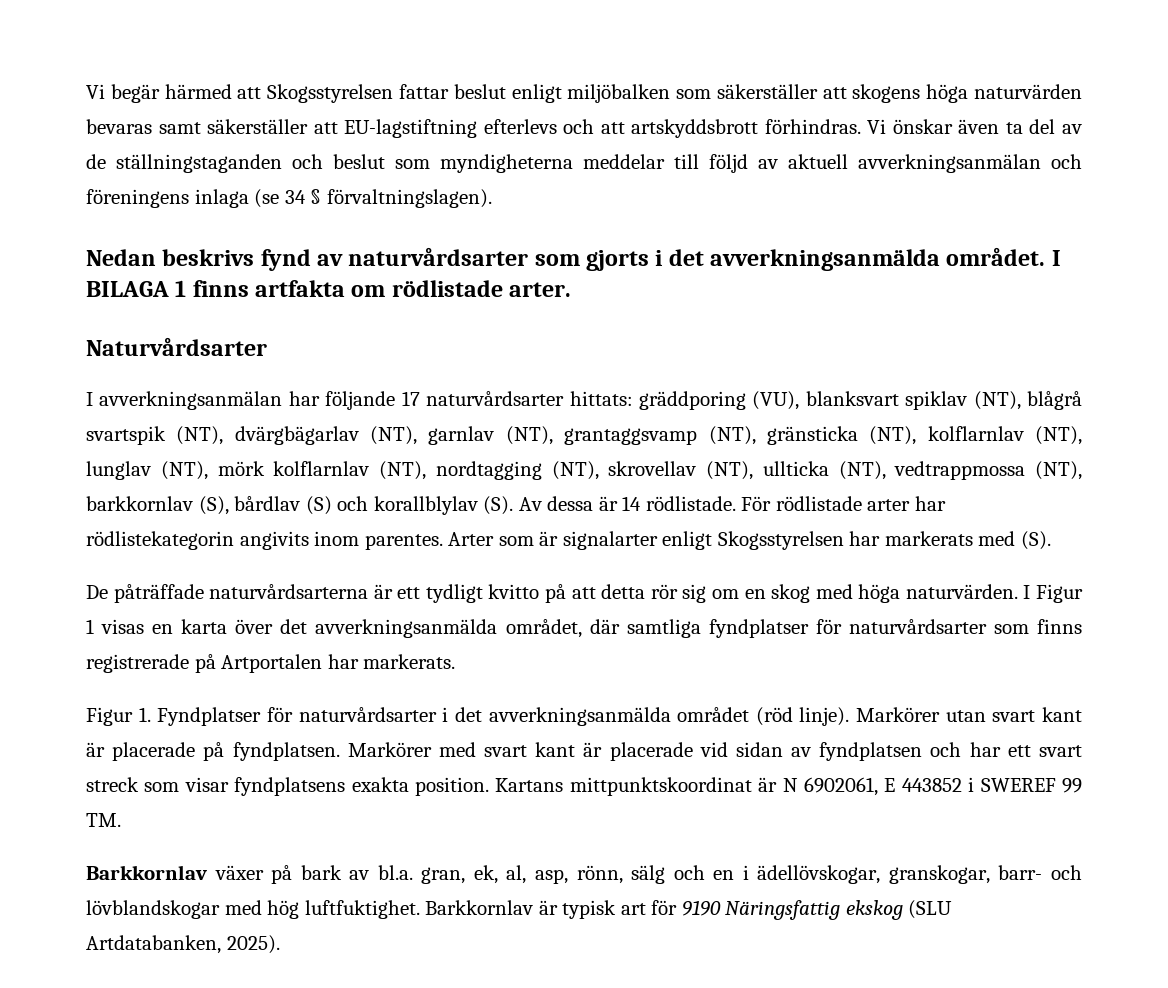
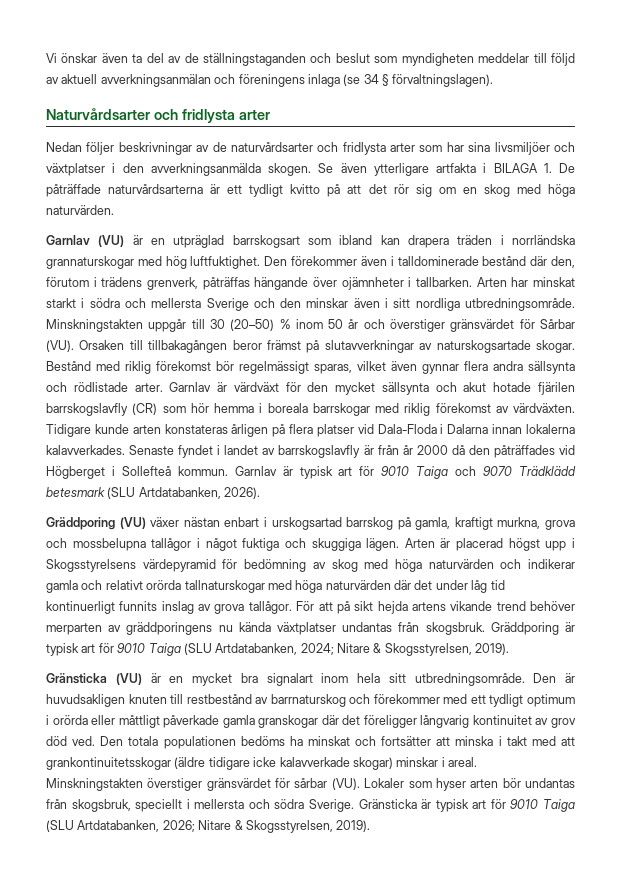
- Vi begär härmed att Skogsstyrelsen fattar beslut enligt miljöbalken som säkerställer att skogens höga naturvärden bevaras samt säkerställer att EU-lagstiftning efterlevs och att artskyddsbrott förhindras. Vi önskar även ta del av de ställningstaganden och beslut som myndigheterna meddelar till följd av aktuell avverkningsanmälan och föreningens inlaga (se 34 § förvaltningslagen).
+ Vi önskar även ta del av de ställningstaganden och beslut som myndigheten meddelar till följd av aktuell avverkningsanmälan och föreningens inlaga (se 34 § förvaltningslagen).
- Nedan beskrivs fynd av naturvårdsarter som gjorts i det avverkningsanmälda området. I BILAGA 1 finns artfakta om rödlistade arter.
- Naturvårdsarter
- I avverkningsanmälan har följande 17 naturvårdsarter hittats: gräddporing (VU), blanksvart spiklav (NT), blågrå svartspik (NT), dvärgbägarlav (NT), garnlav (NT), grantaggsvamp (NT), gränsticka (NT), kolflarnlav (NT), lunglav (NT), mörk kolflarnlav (NT), nordtagging (NT), skrovellav (NT), ullticka (NT), vedtrappmossa (NT), barkkornlav (S), bårdlav (S) och korallblylav (S). Av dessa är 14 rödlistade. För rödlistade arter har rödlistekategorin angivits inom parentes. Arter som är signalarter enligt Skogsstyrelsen har markerats med (S).
- De påträffade naturvårdsarterna är ett tydligt kvitto på att detta rör sig om en skog med höga naturvärden. I Figur 1 visas en karta över det avverkningsanmälda området, där samtliga fyndplatser för naturvårdsarter som finns registrerade på Artportalen har markerats.
- Figur 1. Fyndplatser för naturvårdsarter i det avverkningsanmälda området (röd linje). Markörer utan svart kant är placerade på fyndplatsen. Markörer med svart kant är placerade vid sidan av fyndplatsen och har ett svart streck som visar fyndplatsens exakta position. Kartans mittpunktskoordinat är N 6902061, E 443852 i SWEREF 99 TM.
- Barkkornlav växer på bark av bl.a. gran, ek, al, asp, rönn, sälg och en i ädellövskogar, granskogar, barr- och lövblandskogar med hög luftfuktighet. Barkkornlav är typisk art för 9190 Näringsfattig ekskog (SLU Artdatabanken, 2025).
+ Naturvårdsarter och fridlysta arter
+ Nedan följer beskrivningar av de naturvårdsarter och fridlysta arter som har sina livsmiljöer och växtplatser i den avverkningsanmälda skogen. Se även ytterligare artfakta i BILAGA 1. De påträffade naturvårdsarterna är ett tydligt kvitto på att det rör sig om en skog med höga naturvärden.
+ Garnlav (VU) är en utpräglad barrskogsart som ibland kan drapera träden i norrländska grannaturskogar med hög luftfuktighet. Den förekommer även i talldominerade bestånd där den, förutom i trädens grenverk, påträffas hängande över ojämnheter i tallbarken. Arten har minskat starkt i södra och mellersta Sverige och den minskar även i sitt nordliga utbredningsområde. Minskningstakten uppgår till 30 (20–50) % inom 50 år och överstiger gränsvärdet för Sårbar (VU). Orsaken till tillbakagången beror främst på slutavverkningar av naturskogsartade skogar. Bestånd med riklig förekomst bör regelmässigt sparas, vilket även gynnar flera andra sällsynta och rödlistade arter. Garnlav är värdväxt för den mycket sällsynta och akut hotade fjärilen barrskogslavfly (CR) som hör hemma i boreala barrskogar med riklig förekomst av värdväxten. Tidigare kunde arten konstateras årligen på flera platser vid Dala-Floda i Dalarna innan lokalerna kalavverkades. Senaste fyndet i landet av barrskogslavfly är från år 2000 då den påträffades vid Högberget i Sollefteå kommun. Garnlav är typisk art för 9010 Taiga och 9070 Trädklädd betesmark (SLU Artdatabanken, 2026).
+ Gräddporing (VU) växer nästan enbart i urskogsartad barrskog på gamla, kraftigt murkna, grova och mossbelupna tallågor i något fuktiga och skuggiga lägen. Arten är placerad högst upp i Skogsstyrelsens värdepyramid för bedömning av skog med höga naturvärden och indikerar gamla och relativt orörda tallnaturskogar med höga naturvärden där det under låg tid kontinuerligt funnits inslag av grova tallågor. För att på sikt hejda artens vikande trend behöver merparten av gräddporingens nu kända växtplatser undantas från skogsbruk. Gräddporing är typisk art för 9010 Taiga (SLU Artdatabanken, 2024; Nitare & Skogsstyrelsen, 2019).
+ Gränsticka (VU) är en mycket bra signalart inom hela sitt utbredningsområde. Den är huvudsakligen knuten till restbestånd av barrnaturskog och förekommer med ett tydligt optimum i orörda eller måttligt påverkade gamla granskogar där det föreligger långvarig kontinuitet av grov död ved. Den totala populationen bedöms ha minskat och fortsätter att minska i takt med att grankontinuitetsskogar (äldre tidigare icke kalavverkade skogar) minskar i areal. Minskningstakten överstiger gränsvärdet för sårbar (VU). Lokaler som hyser arten bör undantas från skogsbruk, speciellt i mellersta och södra Sverige. Gränsticka är typisk art för 9010 Taiga (SLU Artdatabanken, 2026; Nitare & Skogsstyrelsen, 2019).

